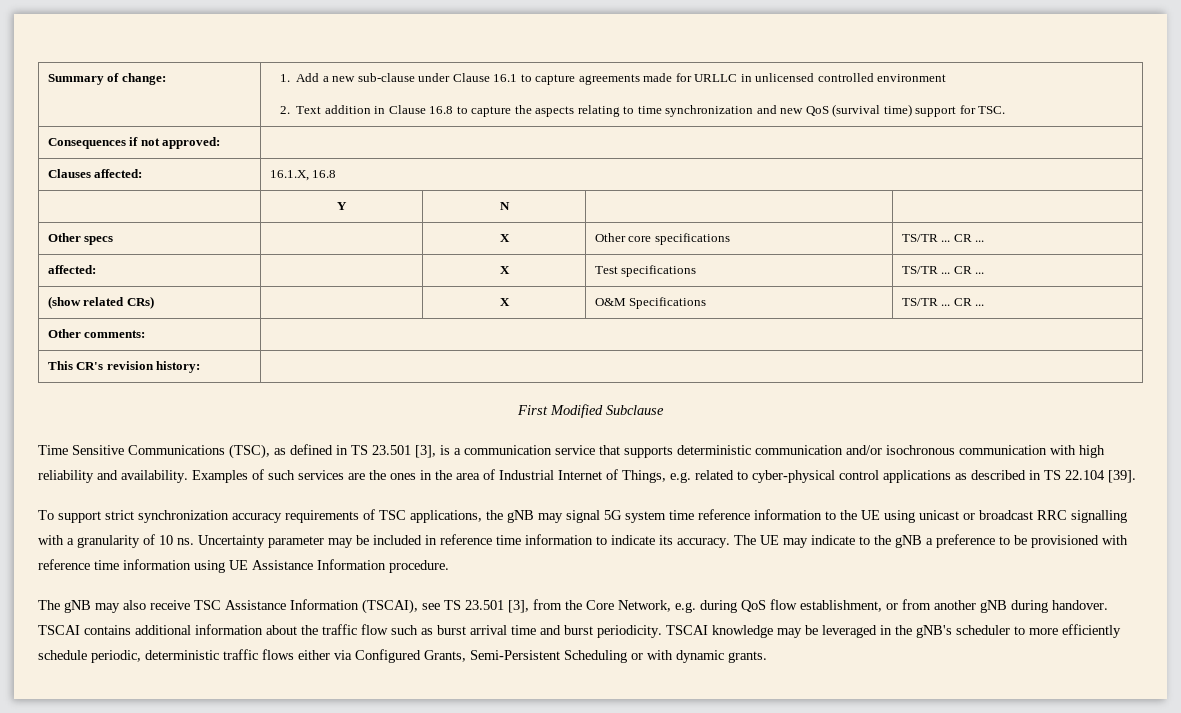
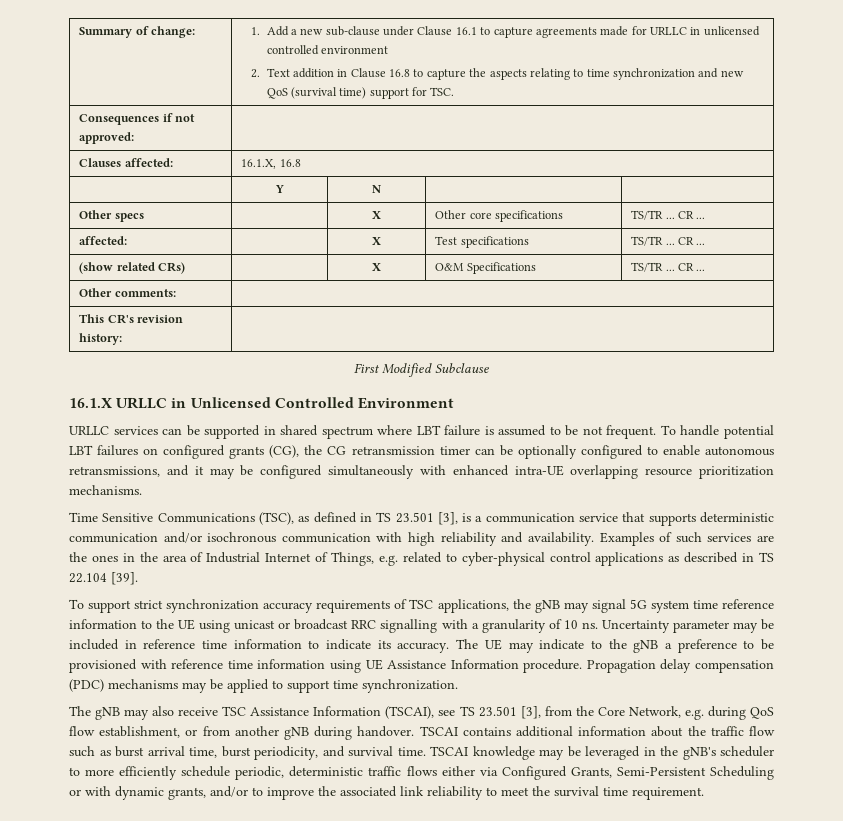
+ 16.1.X URLLC in Unlicensed Controlled Environment
+ URLLC services can be supported in shared spectrum where LBT failure is assumed to be not frequent. To handle potential LBT failures on configured grants (CG), the CG retransmission timer can be optionally configured to enable autonomous retransmissions, and it may be configured simultaneously with enhanced intra-UE overlapping resource prioritization mechanisms.
+ Propagation delay compensation (PDC) mechanisms may be applied to support time synchronization.
- TSCAI contains additional information about the traffic flow such as burst arrival time and burst periodicity.
+ TSCAI contains additional information about the traffic flow such as burst arrival time, burst periodicity, and survival time.
- TSCAI knowledge may be leveraged in the gNB's scheduler to more efficiently schedule periodic, deterministic traffic flows either via Configured Grants, Semi-Persistent Scheduling or with dynamic grants.
+ TSCAI knowledge may be leveraged in the gNB's scheduler to more efficiently schedule periodic, deterministic traffic flows either via Configured Grants, Semi-Persistent Scheduling or with dynamic grants, and/or to improve the associated link reliability to meet the survival time requirement.

